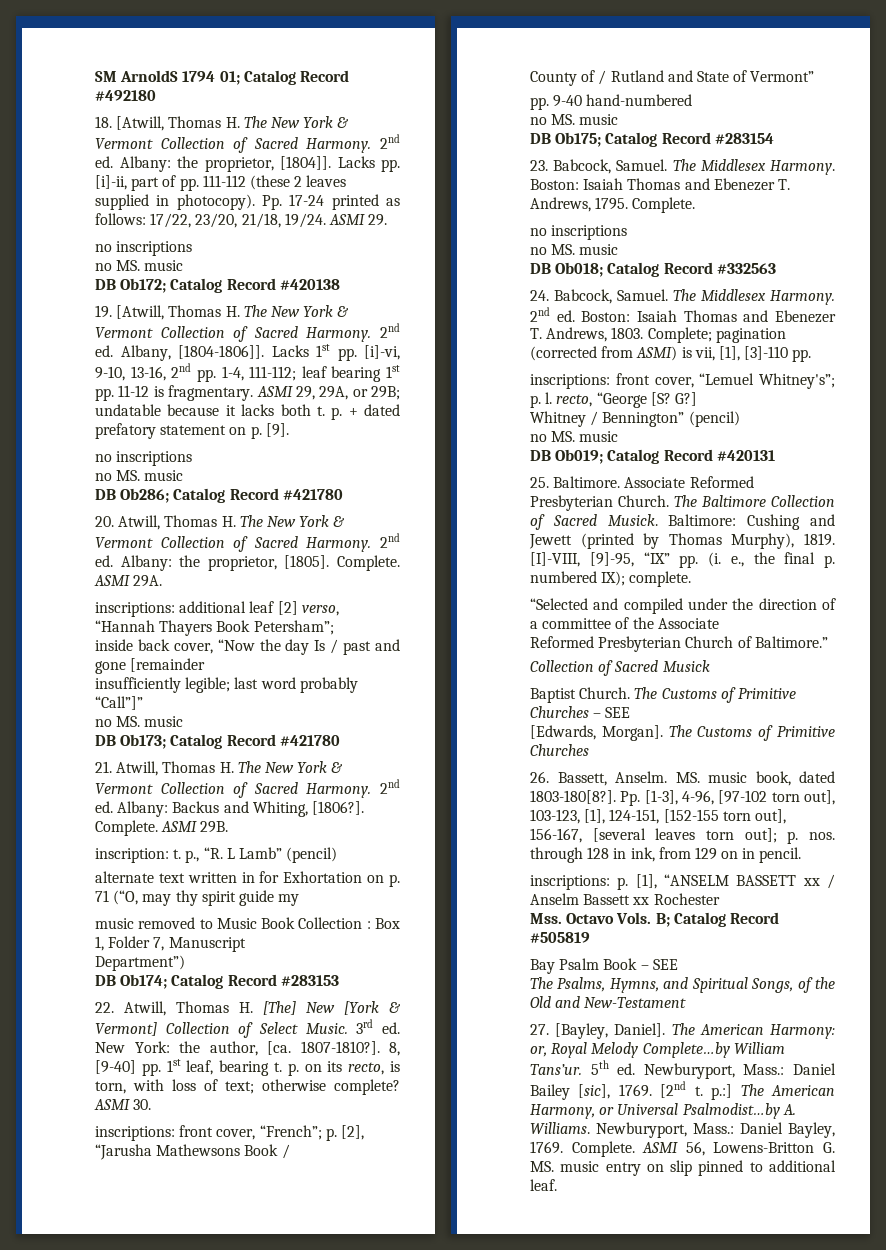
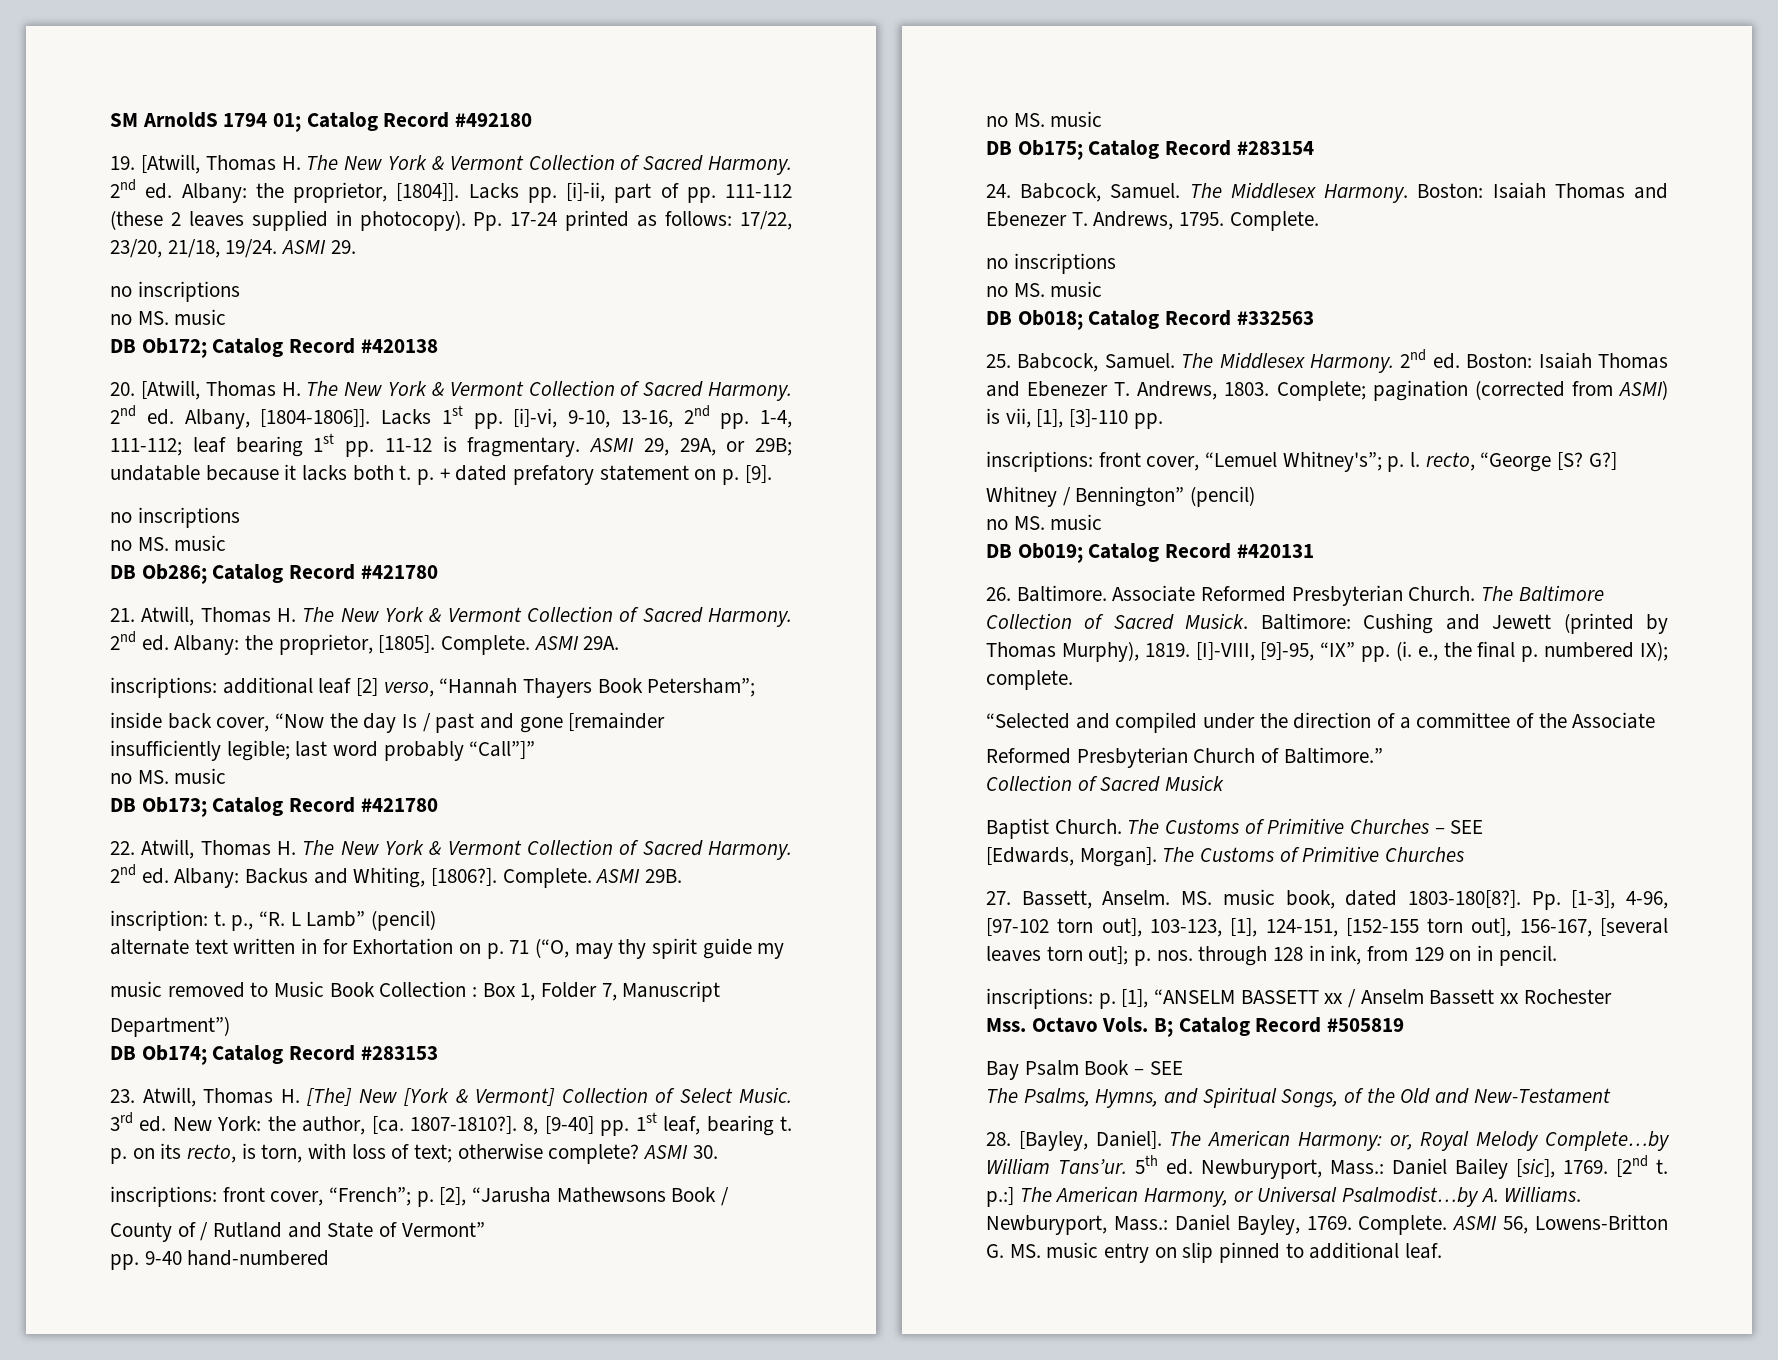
- 18. [Atwill, Thomas H. The New York & Vermont Collection of Sacred Harmony.
+ 19. [Atwill, Thomas H. The New York & Vermont Collection of Sacred Harmony.
- 19. [Atwill, Thomas H. The New York & Vermont Collection of Sacred Harmony.
+ 20. [Atwill, Thomas H. The New York & Vermont Collection of Sacred Harmony.
- 20. Atwill, Thomas H. The New York & Vermont Collection of Sacred Harmony.
+ 21. Atwill, Thomas H. The New York & Vermont Collection of Sacred Harmony.
- 21. Atwill, Thomas H. The New York & Vermont Collection of Sacred Harmony.
+ 22. Atwill, Thomas H. The New York & Vermont Collection of Sacred Harmony.
- 22. Atwill, Thomas H. [The] New [York & Vermont] Collection of Select Music.
+ 23. Atwill, Thomas H. [The] New [York & Vermont] Collection of Select Music.
- 23. Babcock, Samuel.
+ 24. Babcock, Samuel.
- 24. Babcock, Samuel.
+ 25. Babcock, Samuel.
- 25. Baltimore.
+ 26. Baltimore.
- 26. Bassett, Anselm.
+ 27. Bassett, Anselm.
- 27. [Bayley, Daniel].
+ 28. [Bayley, Daniel].

